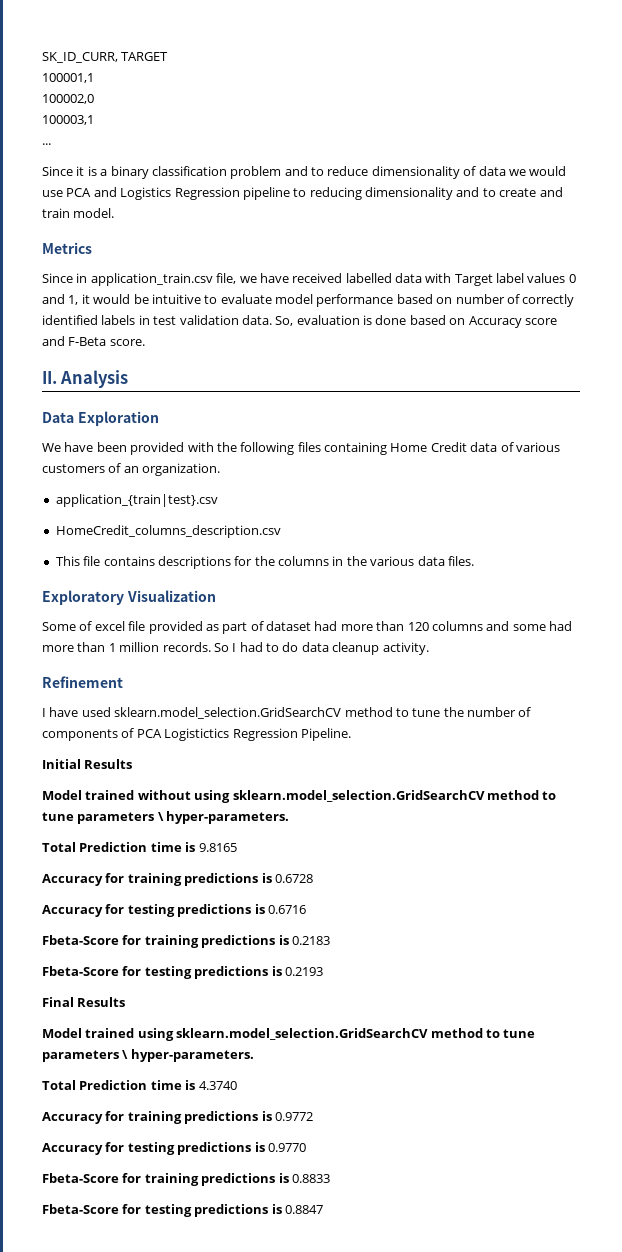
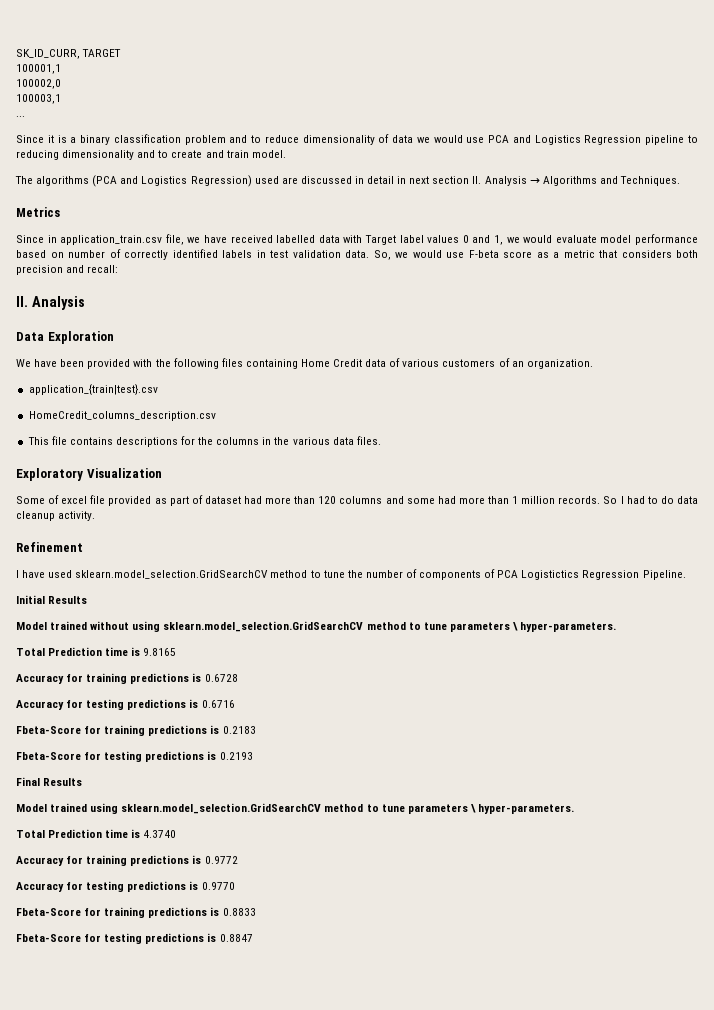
+ The algorithms (PCA and Logistics Regression) used are discussed in detail in next section II. Analysis → Algorithms and Techniques.
- Since in application_train.csv file, we have received labelled data with Target label values 0 and 1, it would be intuitive to evaluate model performance based on number of correctly identified labels in test validation data.
+ Since in application_train.csv file, we have received labelled data with Target label values 0 and 1, we would evaluate model performance based on number of correctly identified labels in test validation data.
- So, evaluation is done based on Accuracy score and F-Beta score.
+ So, we would use F-beta score as a metric that considers both precision and recall:

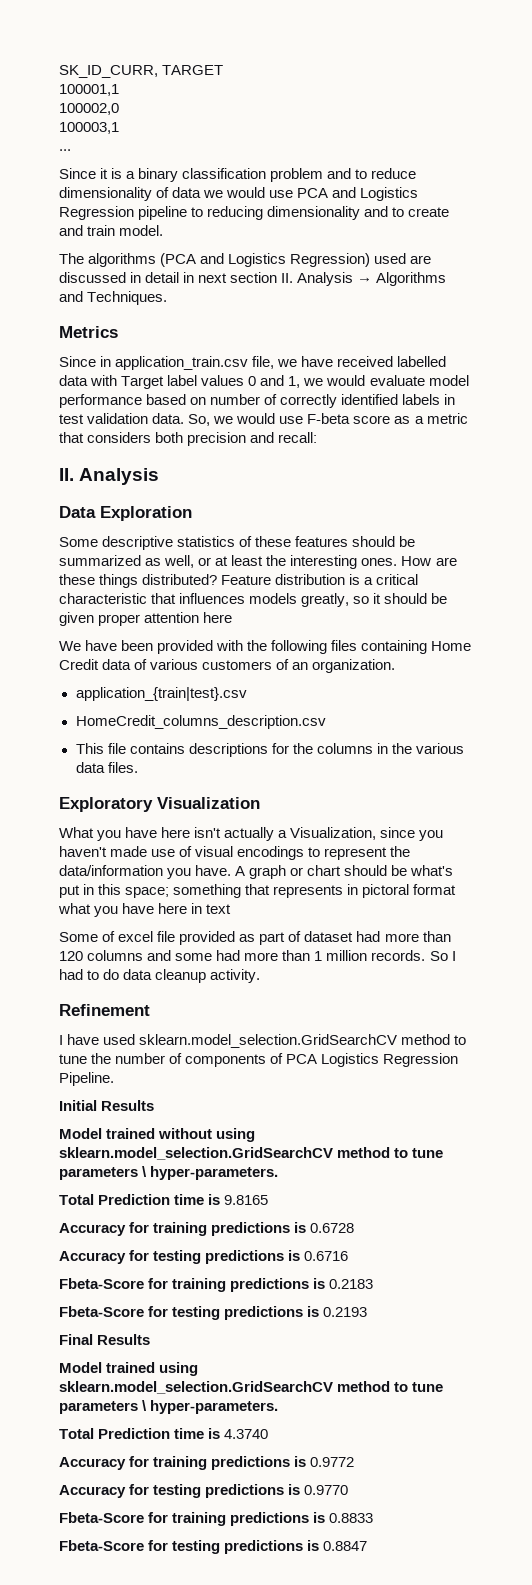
+ Some descriptive statistics of these features should be summarized as well, or at least the interesting ones. How are these things distributed? Feature distribution is a critical characteristic that influences models greatly, so it should be given proper attention here
+ What you have here isn't actually a Visualization, since you haven't made use of visual encodings to represent the data/information you have. A graph or chart should be what's put in this space; something that represents in pictoral format what you have here in text
- I have used sklearn.model_selection.GridSearchCV method to tune the number of components of PCA Logistictics Regression Pipeline.
+ I have used sklearn.model_selection.GridSearchCV method to tune the number of components of PCA Logistics Regression Pipeline.

